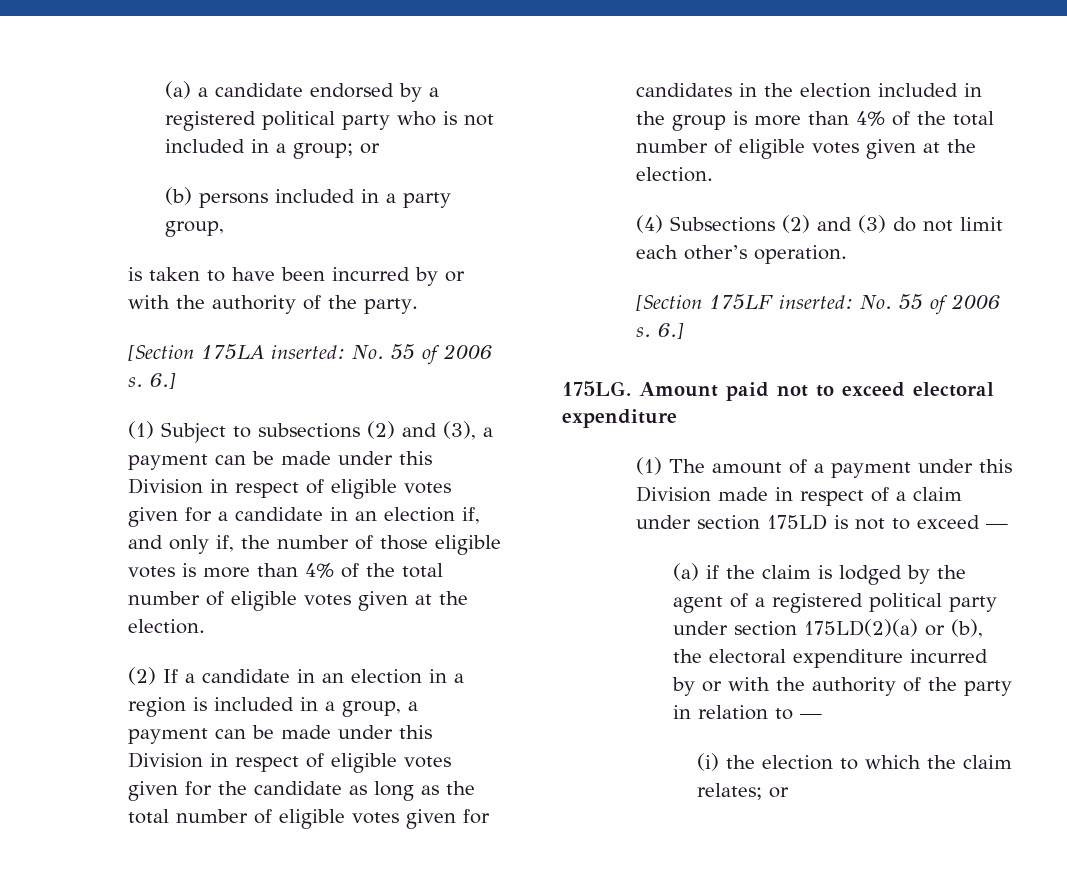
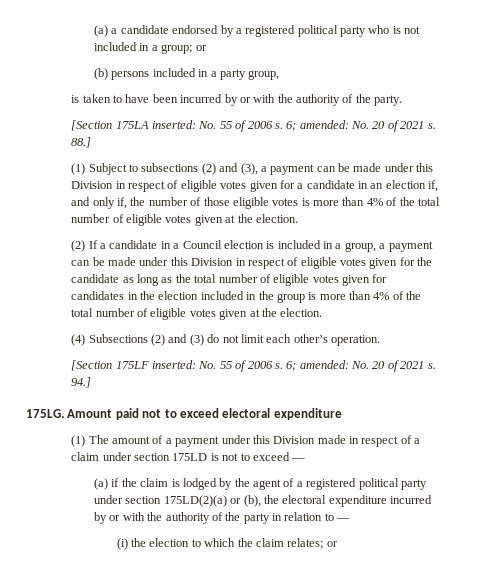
- [Section 175LA inserted: No. 55 of 2006 s. 6.]
+ [Section 175LA inserted: No. 55 of 2006 s. 6; amended: No. 20 of 2021 s. 88.]
- (2) If a candidate in an election in a region is included in a group, a payment can be made under this Division in respect of eligible votes given for the candidate as long as the total number of eligible votes given for candidates in the election included in the group is more than 4% of the total number of eligible votes given at the election.
+ (2) If a candidate in a Council election is included in a group, a payment can be made under this Division in respect of eligible votes given for the candidate as long as the total number of eligible votes given for candidates in the election included in the group is more than 4% of the total number of eligible votes given at the election.
- [Section 175LF inserted: No. 55 of 2006 s. 6.]
+ [Section 175LF inserted: No. 55 of 2006 s. 6; amended: No. 20 of 2021 s. 94.]

